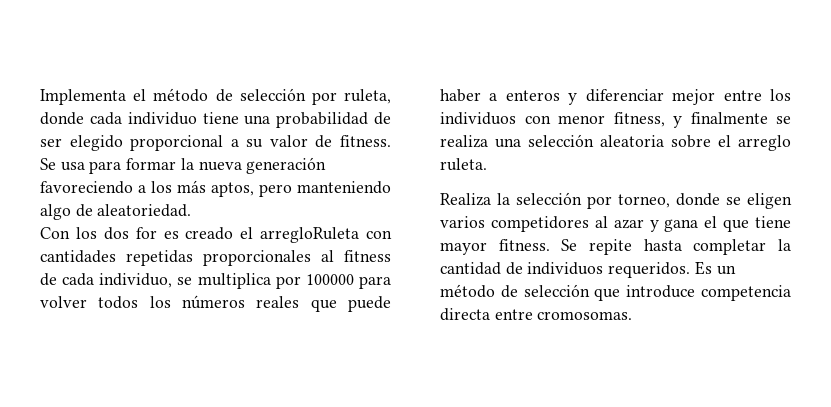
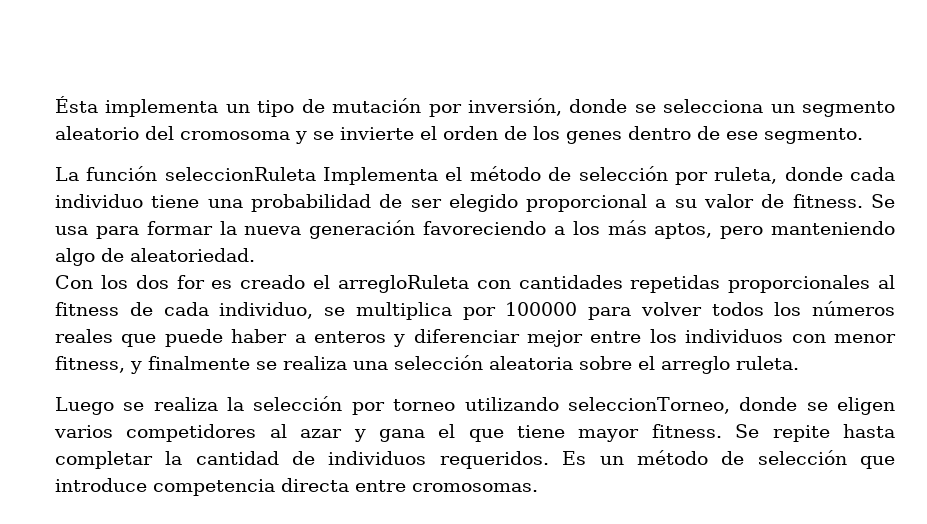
- Implementa el método de selección por ruleta, donde cada individuo tiene una probabilidad de ser elegido proporcional a su valor de fitness.
+ Ésta implementa un tipo de mutación por inversión, donde se selecciona un segmento aleatorio del cromosoma y se invierte el orden de los genes dentro de ese segmento.
+ La función seleccionRuleta Implementa el método de selección por ruleta, donde cada individuo tiene una probabilidad de ser elegido proporcional a su valor de fitness.
- Realiza la selección por torneo, donde se eligen varios competidores al azar y gana el que tiene mayor fitness.
+ Luego se realiza la selección por torneo utilizando seleccionTorneo, donde se eligen varios competidores al azar y gana el que tiene mayor fitness.

